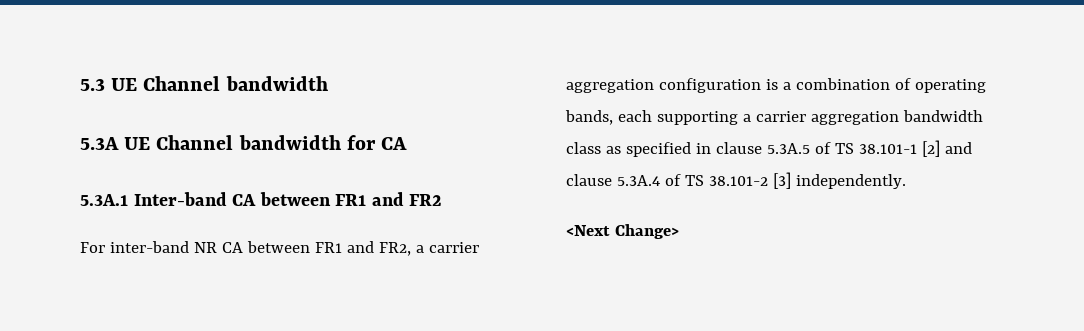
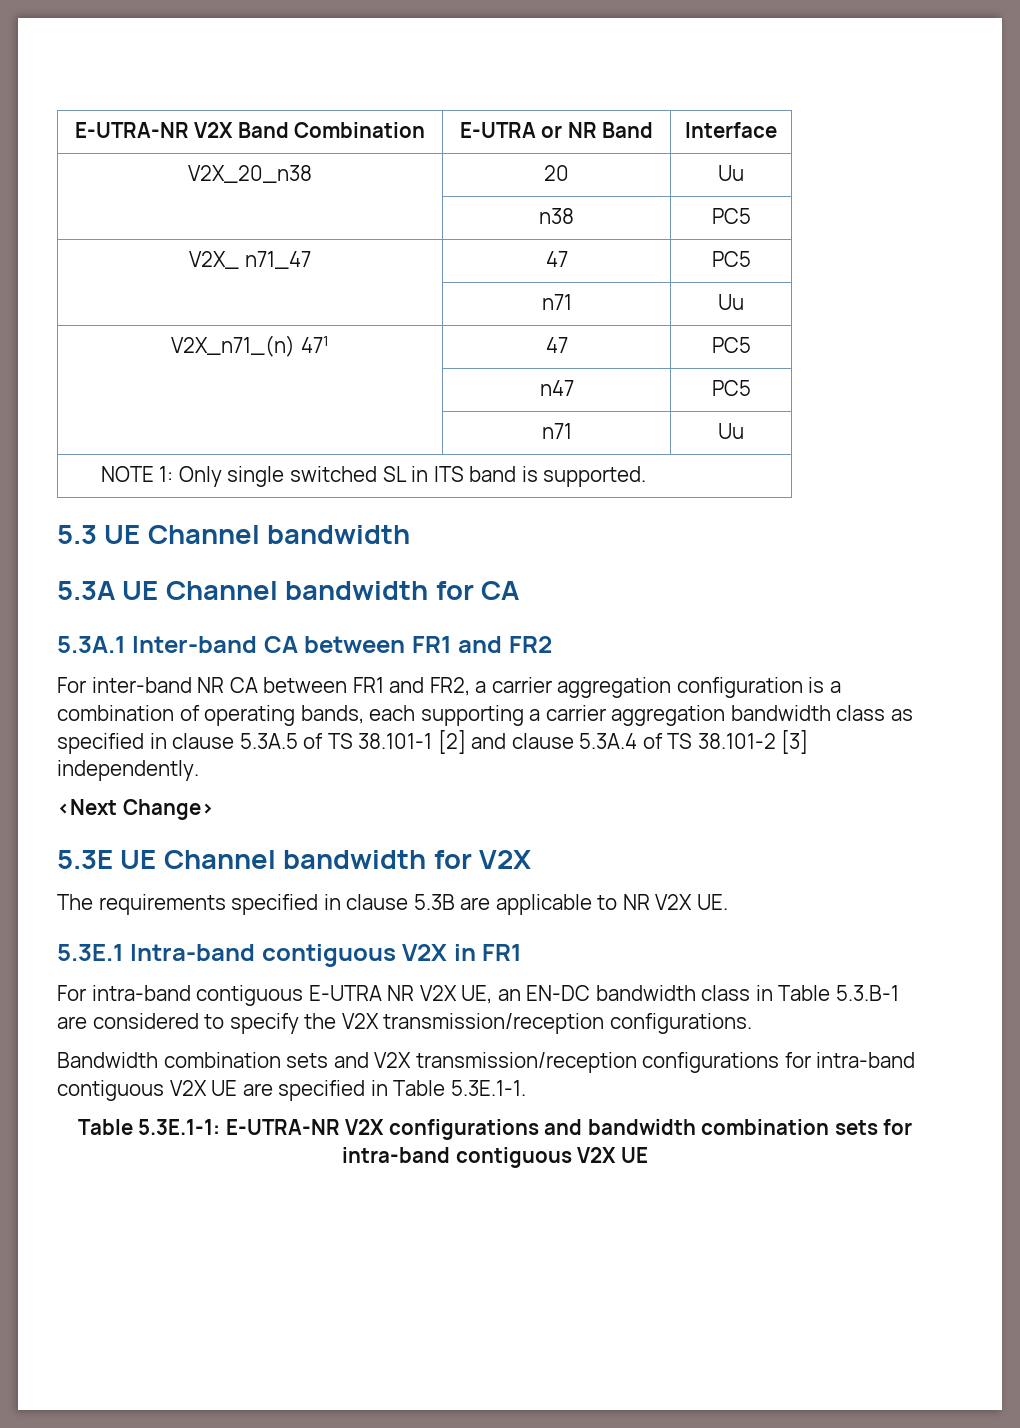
+ E-UTRA-NR V2X Band Combination | E-UTRA or NR Band | Interface
+ V2X_20_n38 | 20 | Uu
+ | n38 | PC5
+ V2X_ n71_47 | 47 | PC5
+ | n71 | Uu
+ V2X_n71_(n) 471 | 47 | PC5
+ | n47 | PC5
+ | n71 | Uu
+ NOTE 1: Only single switched SL in ITS band is supported.
+ 5.3E UE Channel bandwidth for V2X
+ The requirements specified in clause 5.3B are applicable to NR V2X UE.
+ 5.3E.1 Intra-band contiguous V2X in FR1
+ For intra-band contiguous E-UTRA NR V2X UE, an EN-DC bandwidth class in Table 5.3.B-1 are considered to specify the V2X transmission/reception configurations.
+ Bandwidth combination sets and V2X transmission/reception configurations for intra-band contiguous V2X UE are specified in Table 5.3E.1-1.
+ Table 5.3E.1-1: E-UTRA-NR V2X configurations and bandwidth combination sets for intra-band contiguous V2X UE

